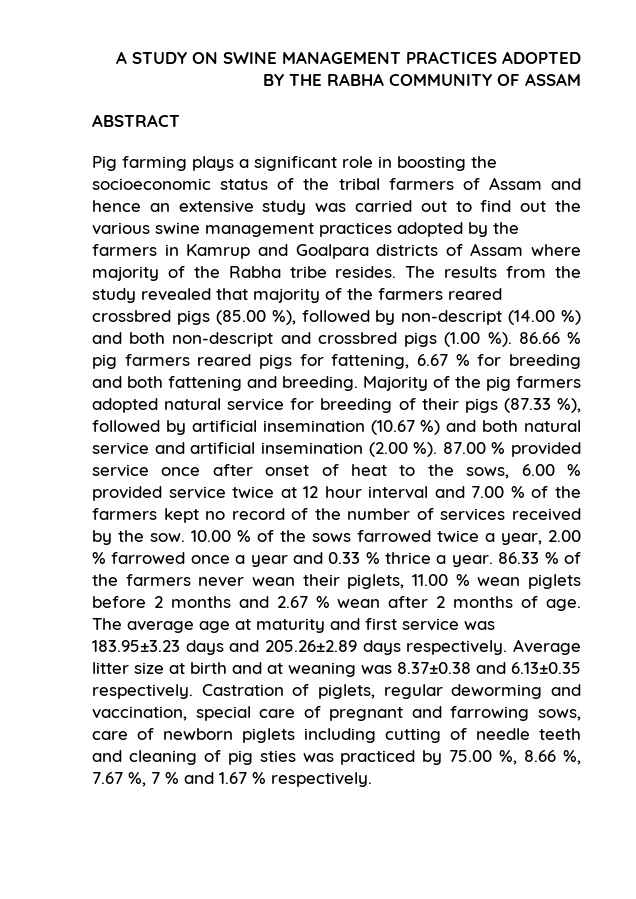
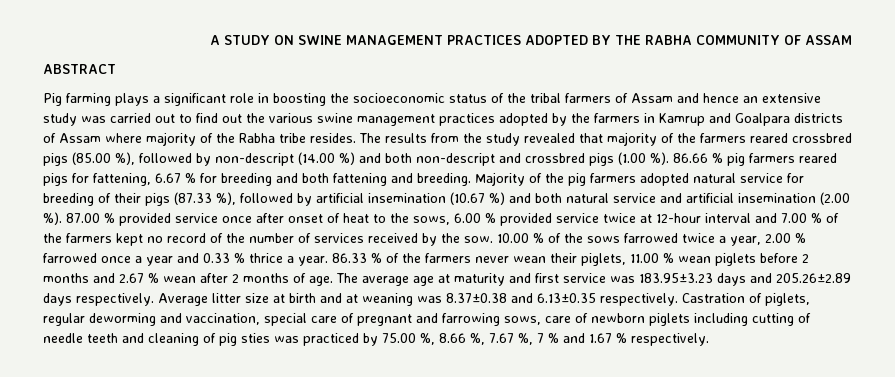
- 87.00 % provided service once after onset of heat to the sows, 6.00 % provided service twice at 12 hour interval and 7.00 % of the farmers kept no record of the number of services received by the sow.
+ 87.00 % provided service once after onset of heat to the sows, 6.00 % provided service twice at 12-hour interval and 7.00 % of the farmers kept no record of the number of services received by the sow.

